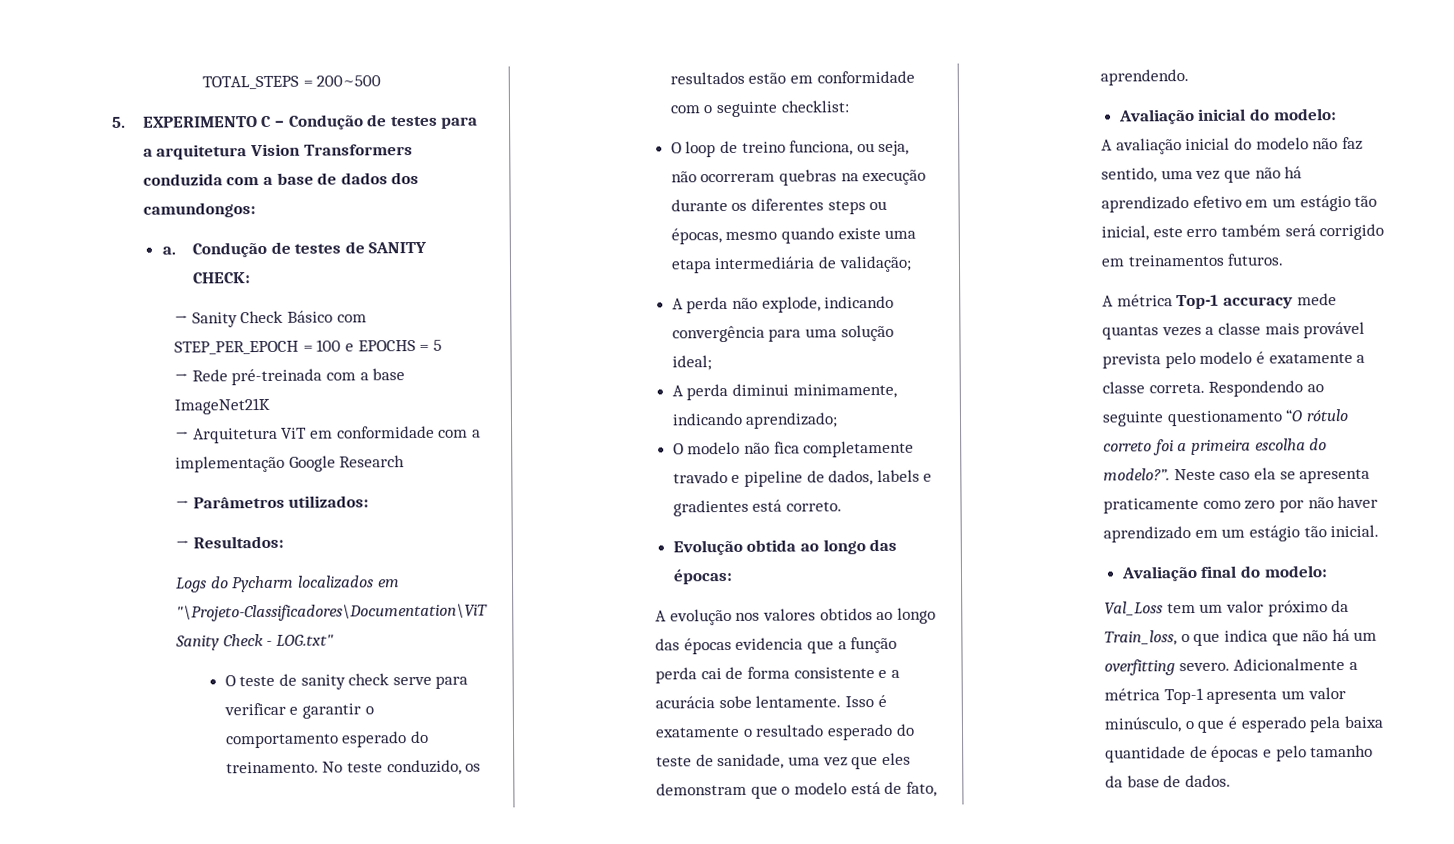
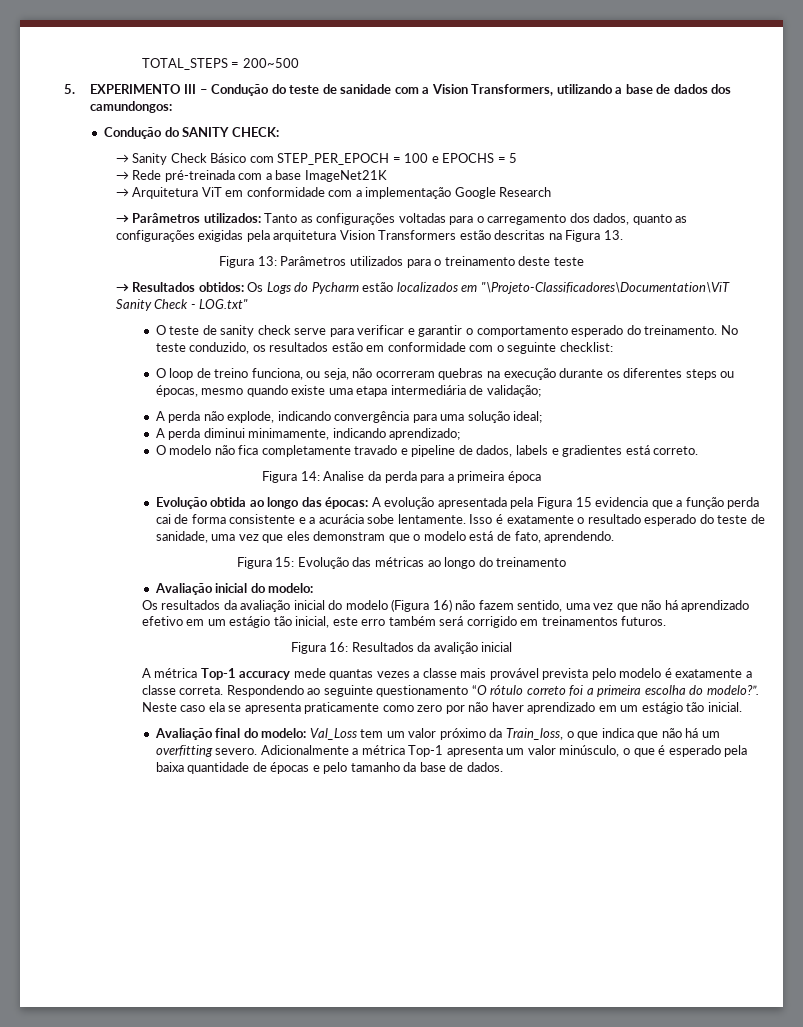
- 5. EXPERIMENTO C – Condução de testes para a arquitetura Vision Transformers conduzida com a base de dados dos camundongos:
+ 5. EXPERIMENTO III – Condução do teste de sanidade com a Vision Transformers, utilizando a base de dados dos camundongos:
- a. Condução de testes de SANITY CHECK:
+ Condução do SANITY CHECK:
- → Parâmetros utilizados:
- → Resultados:
- Logs do Pycharm localizados em "\Projeto-Classificadores\Documentation\ViT Sanity Check - LOG.txt"
+ → Parâmetros utilizados: Tanto as configurações voltadas para o carregamento dos dados, quanto as configurações exigidas pela arquitetura Vision Transformers estão descritas na Figura 13.
+ Figura 13: Parâmetros utilizados para o treinamento deste teste
+ → Resultados obtidos: Os Logs do Pycharm estão localizados em "\Projeto-Classificadores\Documentation\ViT Sanity Check - LOG.txt"
+ Figura 14: Analise da perda para a primeira época
- Evolução obtida ao longo das épocas:
- A evolução nos valores obtidos ao longo das épocas evidencia que a função perda cai de forma consistente e a acurácia sobe lentamente.
+ Evolução obtida ao longo das épocas: A evolução apresentada pela Figura 15 evidencia que a função perda cai de forma consistente e a acurácia sobe lentamente.
+ Figura 15: Evolução das métricas ao longo do treinamento
- A avaliação inicial do modelo não faz sentido, uma vez que não há aprendizado efetivo em um estágio tão inicial, este erro também será corrigido em treinamentos futuros.
+ Os resultados da avaliação inicial do modelo (Figura 16) não fazem sentido, uma vez que não há aprendizado efetivo em um estágio tão inicial, este erro também será corrigido em treinamentos futuros.
+ Figura 16: Resultados da avalição inicial
- Avaliação final do modelo:
- Val_Loss tem um valor próximo da Train_loss, o que indica que não há um overfitting severo.
+ Avaliação final do modelo: Val_Loss tem um valor próximo da Train_loss, o que indica que não há um overfitting severo.

